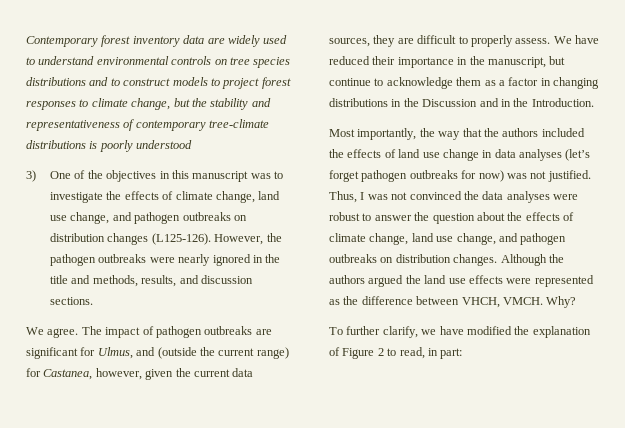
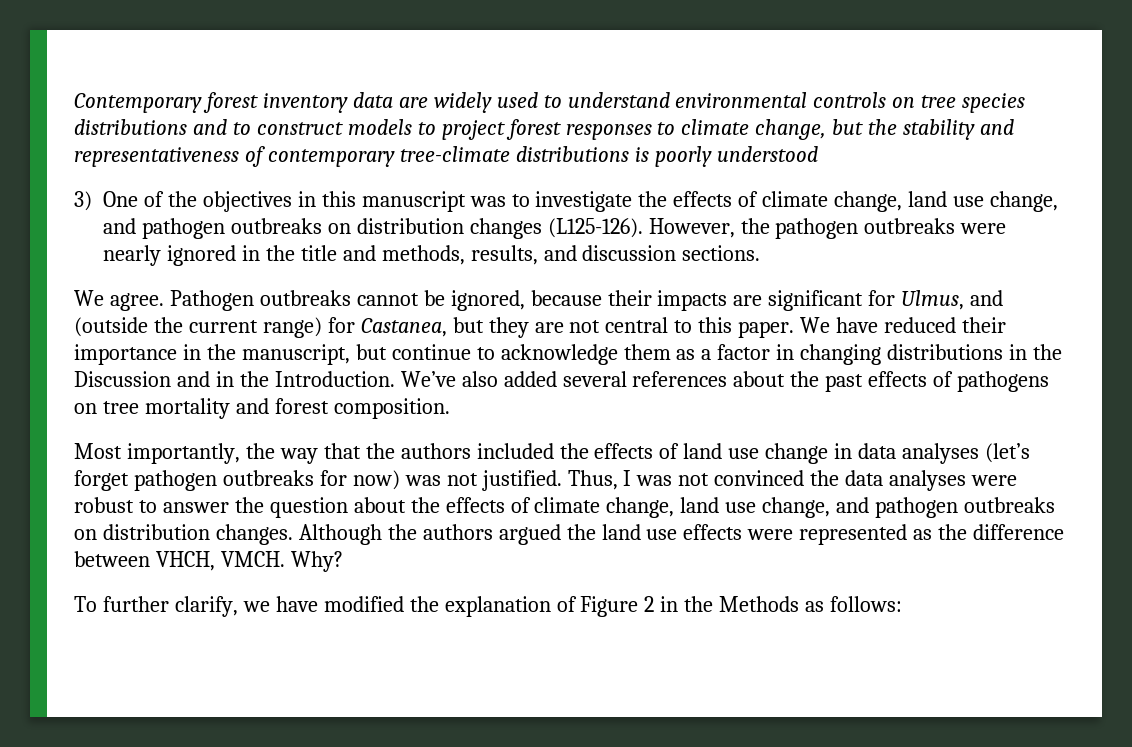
- The impact of pathogen outbreaks are significant for Ulmus, and (outside the current range) for Castanea, however, given the current data sources, they are difficult to properly assess.
+ Pathogen outbreaks cannot be ignored, because their impacts are significant for Ulmus, and (outside the current range) for Castanea, but they are not central to this paper.
+ We’ve also added several references about the past effects of pathogens on tree mortality and forest composition.
- To further clarify, we have modified the explanation of Figure 2 to read, in part:
+ To further clarify, we have modified the explanation of Figure 2 in the Methods as follows:

